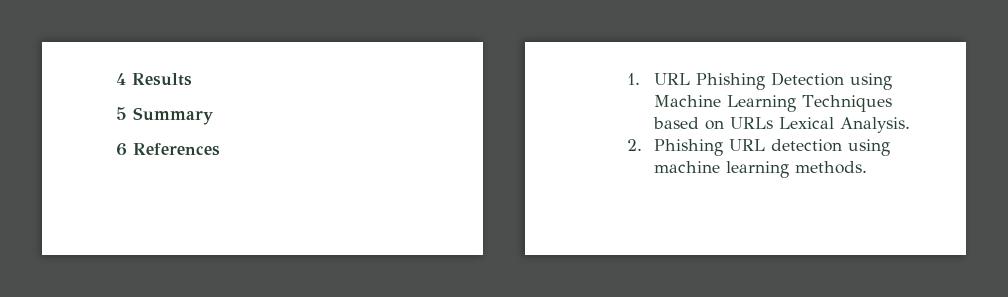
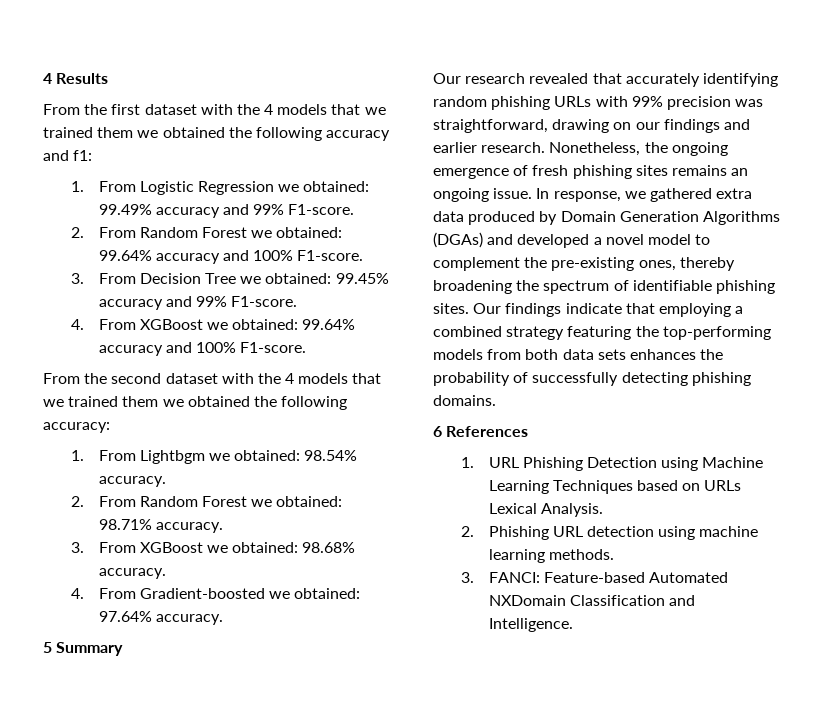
+ From the first dataset with the 4 models that we trained them we obtained the following accuracy and f1:
+ 1. From Logistic Regression we obtained: 99.49% accuracy and 99% F1-score.
+ 2. From Random Forest we obtained: 99.64% accuracy and 100% F1-score.
+ 3. From Decision Tree we obtained: 99.45% accuracy and 99% F1-score.
+ 4. From XGBoost we obtained: 99.64% accuracy and 100% F1-score.
+ From the second dataset with the 4 models that we trained them we obtained the following accuracy:
+ 1. From Lightbgm we obtained: 98.54% accuracy.
+ 2. From Random Forest we obtained: 98.71% accuracy.
+ 3. From XGBoost we obtained: 98.68% accuracy.
+ 4. From Gradient-boosted we obtained: 97.64% accuracy.
  5 Summary
+ Our research revealed that accurately identifying random phishing URLs with 99% precision was straightforward, drawing on our findings and earlier research. Nonetheless, the ongoing emergence of fresh phishing sites remains an ongoing issue. In response, we gathered extra data produced by Domain Generation Algorithms (DGAs) and developed a novel model to complement the pre-existing ones, thereby broadening the spectrum of identifiable phishing sites. Our findings indicate that employing a combined strategy featuring the top-performing models from both data sets enhances the probability of successfully detecting phishing domains.
+ 3. FANCI: Feature-based Automated NXDomain Classification and Intelligence.

